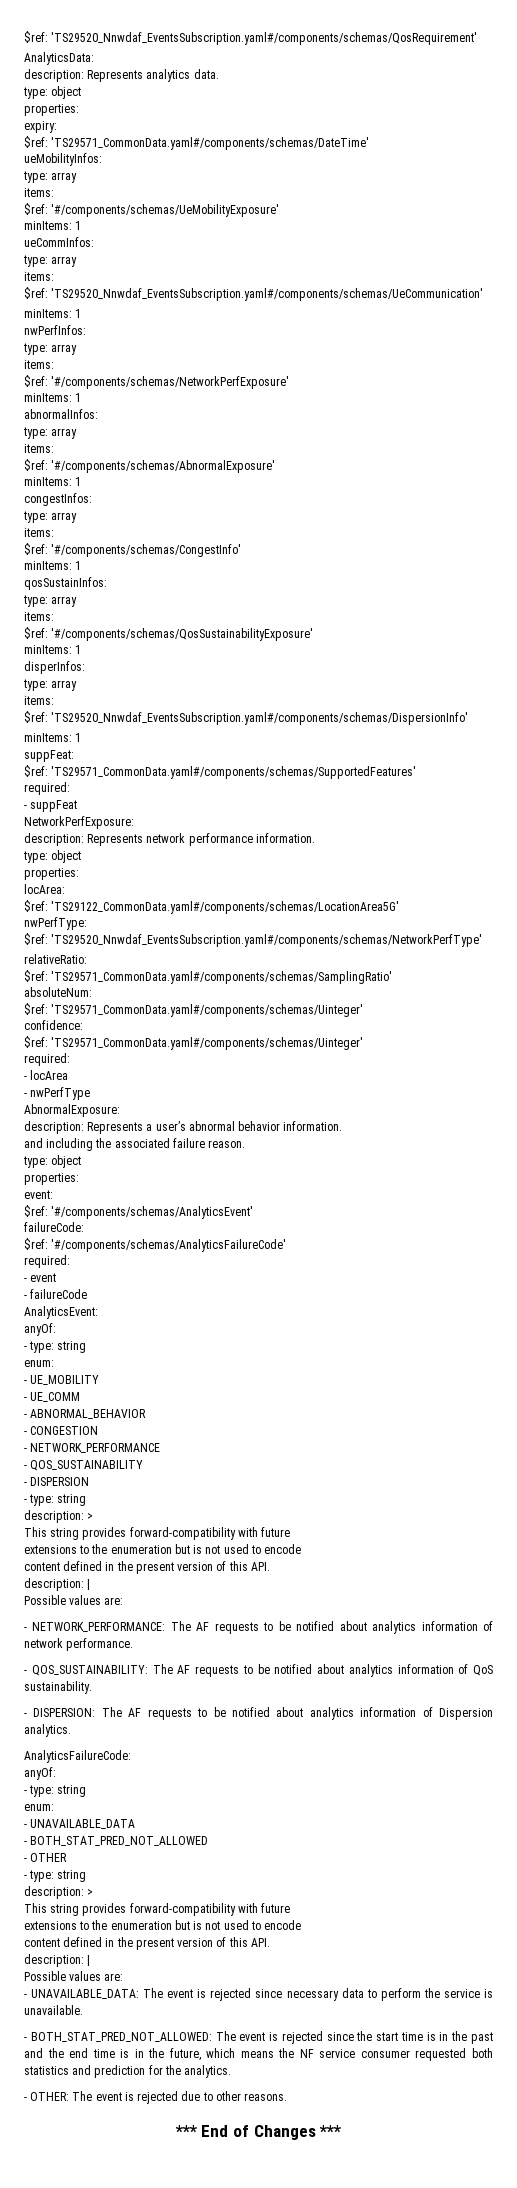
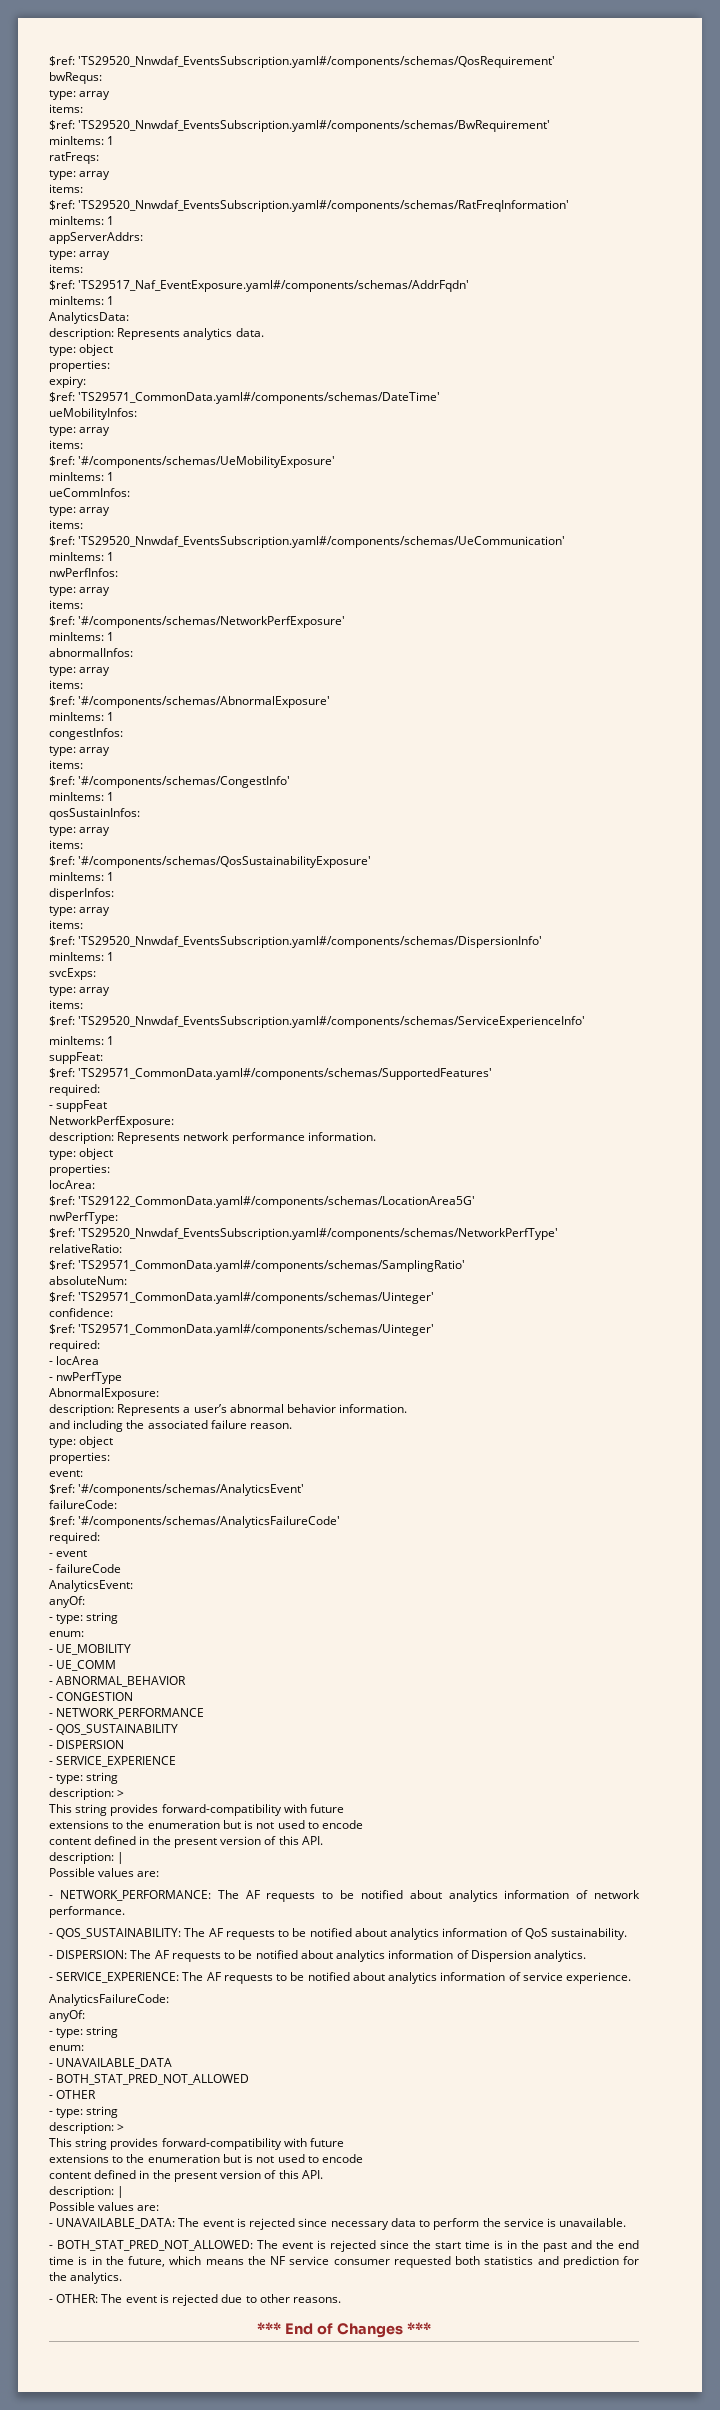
+ bwRequs:
+ type: array
+ items:
+ $ref: 'TS29520_Nnwdaf_EventsSubscription.yaml#/components/schemas/BwRequirement'
+ minItems: 1
+ ratFreqs:
+ type: array
+ items:
+ $ref: 'TS29520_Nnwdaf_EventsSubscription.yaml#/components/schemas/RatFreqInformation'
+ minItems: 1
+ appServerAddrs:
+ type: array
+ items:
+ $ref: 'TS29517_Naf_EventExposure.yaml#/components/schemas/AddrFqdn'
+ minItems: 1
+ svcExps:
+ type: array
+ items:
+ $ref: 'TS29520_Nnwdaf_EventsSubscription.yaml#/components/schemas/ServiceExperienceInfo'
+ minItems: 1
+ - SERVICE_EXPERIENCE
+ - SERVICE_EXPERIENCE: The AF requests to be notified about analytics information of service experience.

